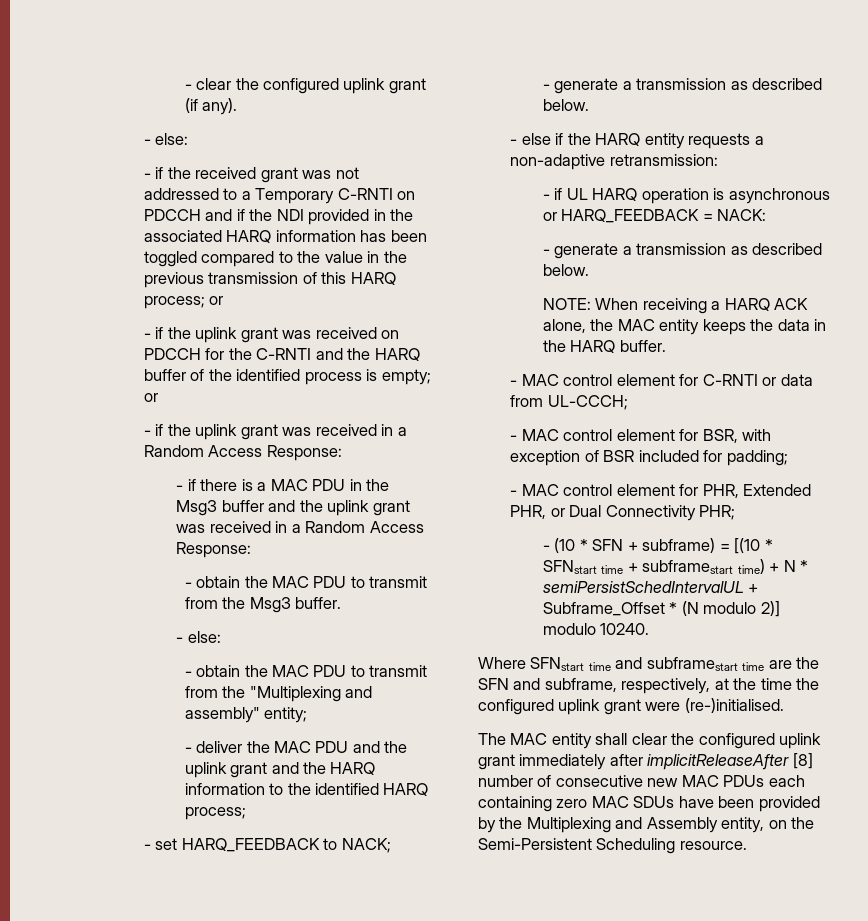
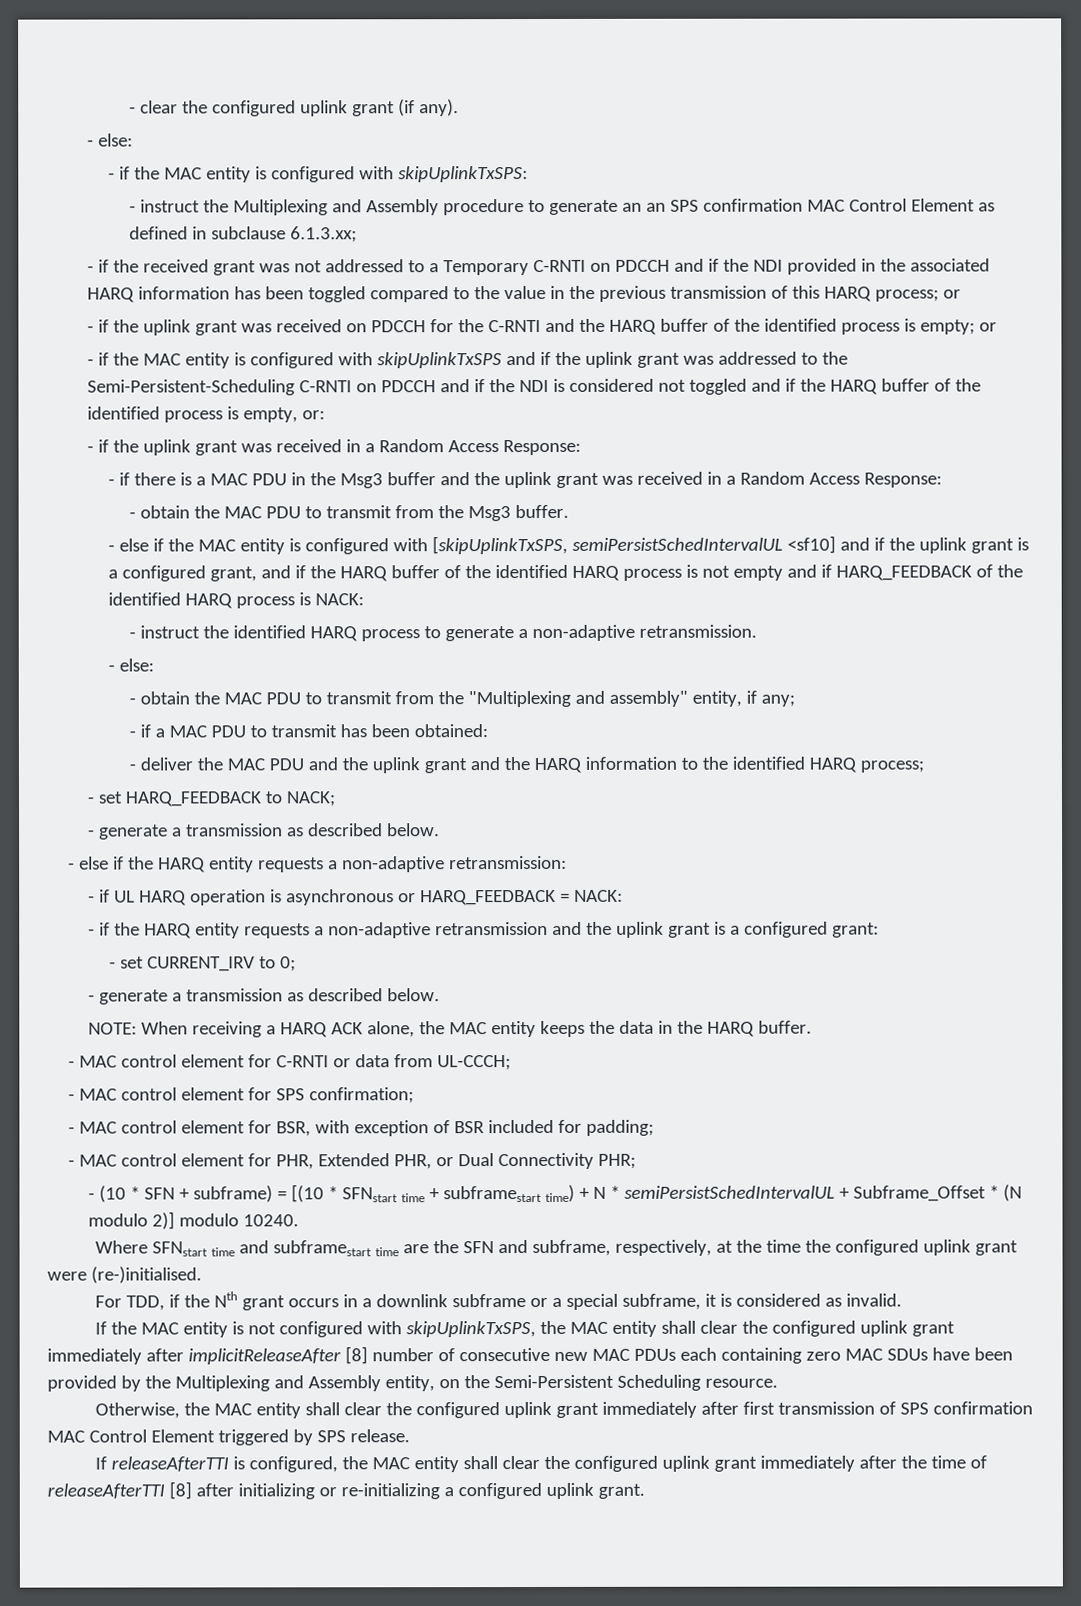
+ - if the MAC entity is configured with skipUplinkTxSPS:
+ - instruct the Multiplexing and Assembly procedure to generate an an SPS confirmation MAC Control Element as defined in subclause 6.1.3.xx;
+ - if the MAC entity is configured with skipUplinkTxSPS and if the uplink grant was addressed to the Semi-Persistent-Scheduling C-RNTI on PDCCH and if the NDI is considered not toggled and if the HARQ buffer of the identified process is empty, or:
+ - else if the MAC entity is configured with [skipUplinkTxSPS, semiPersistSchedIntervalUL <sf10] and if the uplink grant is a configured grant, and if the HARQ buffer of the identified HARQ process is not empty and if HARQ_FEEDBACK of the identified HARQ process is NACK:
+ - instruct the identified HARQ process to generate a non-adaptive retransmission.
- - obtain the MAC PDU to transmit from the "Multiplexing and assembly" entity;
+ - obtain the MAC PDU to transmit from the "Multiplexing and assembly" entity, if any;
+ - if a MAC PDU to transmit has been obtained:
+ - if the HARQ entity requests a non-adaptive retransmission and the uplink grant is a configured grant:
+ - set CURRENT_IRV to 0;
+ - MAC control element for SPS confirmation;
- The MAC entity shall clear the configured uplink grant immediately after implicitReleaseAfter [8] number of consecutive new MAC PDUs each containing zero MAC SDUs have been provided by the Multiplexing and Assembly entity, on the Semi-Persistent Scheduling resource.
+ For TDD, if the Nth grant occurs in a downlink subframe or a special subframe, it is considered as invalid.
+ If the MAC entity is not configured with skipUplinkTxSPS, the MAC entity shall clear the configured uplink grant immediately after implicitReleaseAfter [8] number of consecutive new MAC PDUs each containing zero MAC SDUs have been provided by the Multiplexing and Assembly entity, on the Semi-Persistent Scheduling resource.
+ Otherwise, the MAC entity shall clear the configured uplink grant immediately after first transmission of SPS confirmation MAC Control Element triggered by SPS release.
+ If releaseAfterTTI is configured, the MAC entity shall clear the configured uplink grant immediately after the time of releaseAfterTTI [8] after initializing or re-initializing a configured uplink grant.

